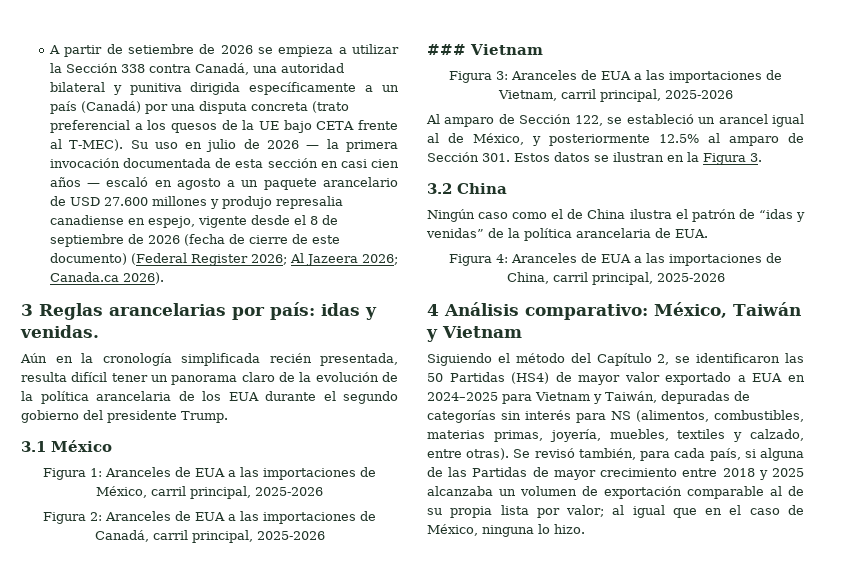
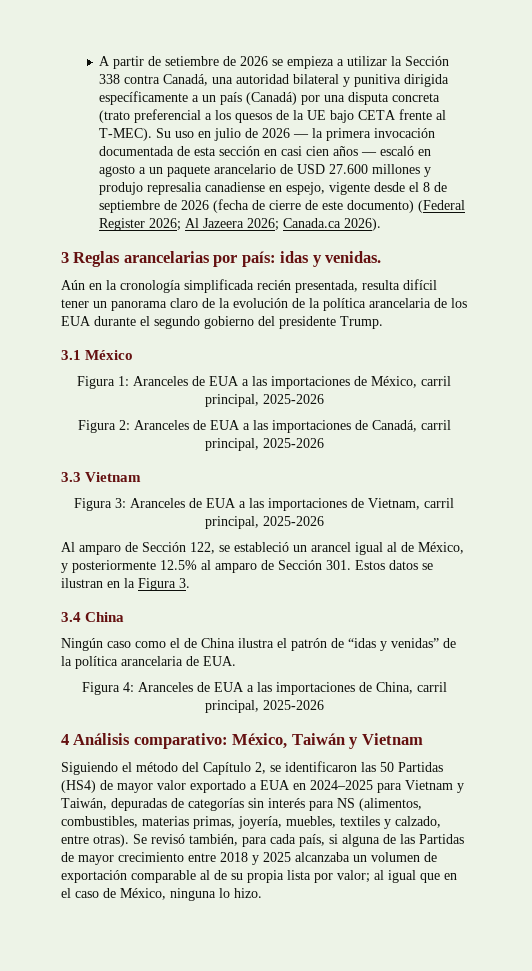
- ### Vietnam
+ 3.3 Vietnam
- 3.2 China
+ 3.4 China

